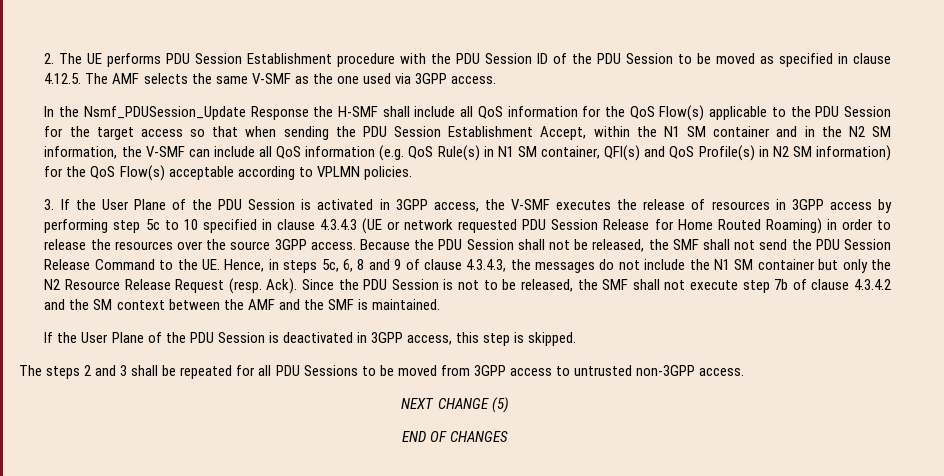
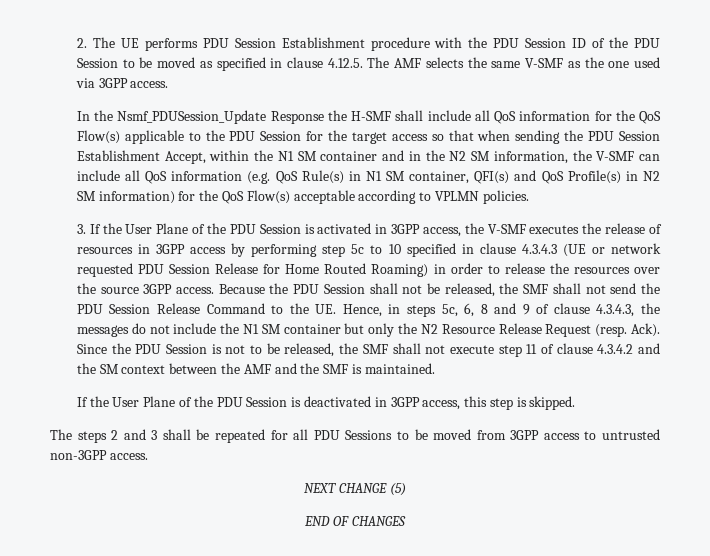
- Since the PDU Session is not to be released, the SMF shall not execute step 7b of clause 4.3.4.2 and the SM context between the AMF and the SMF is maintained.
+ Since the PDU Session is not to be released, the SMF shall not execute step 11 of clause 4.3.4.2 and the SM context between the AMF and the SMF is maintained.

